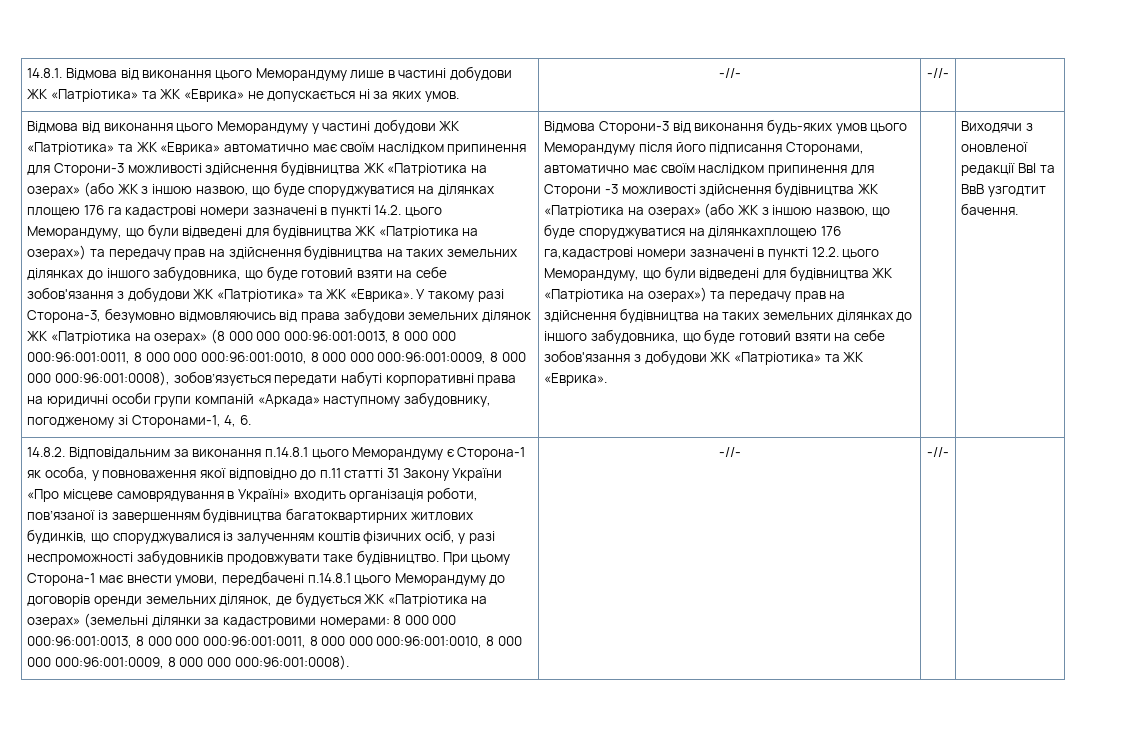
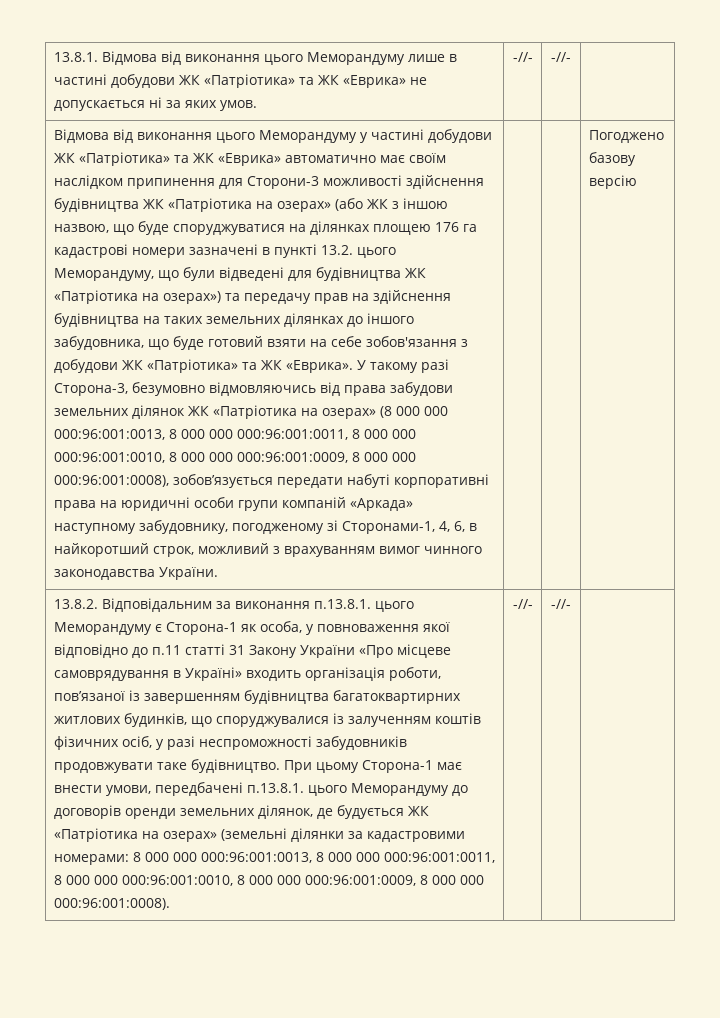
- 14.8.1. Відмова від виконання цього Меморандуму лише в частині добудови ЖК «Патріотика» та ЖК «Еврика» не допускається ні за яких умов. | -//- | -//- |
+ 13.8.1. Відмова від виконання цього Меморандуму лише в частині добудови ЖК «Патріотика» та ЖК «Еврика» не допускається ні за яких умов. | -//- | -//- |
- Відмова від виконання цього Меморандуму у частині добудови ЖК «Патріотика» та ЖК «Еврика» автоматично має своїм наслідком припинення для Сторони-3 можливості здійснення будівництва ЖК «Патріотика на озерах» (або ЖК з іншою назвою, що буде споруджуватися на ділянках площею 176 га кадастрові номери зазначені в пункті 14.2. цього Меморандуму, що були відведені для будівництва ЖК «Патріотика на озерах») та передачу прав на здійснення будівництва на таких земельних ділянках до іншого забудовника, що буде готовий взяти на себе зобов'язання з добудови ЖК «Патріотика» та ЖК «Еврика».
+ Відмова від виконання цього Меморандуму у частині добудови ЖК «Патріотика» та ЖК «Еврика» автоматично має своїм наслідком припинення для Сторони-3 можливості здійснення будівництва ЖК «Патріотика на озерах» (або ЖК з іншою назвою, що буде споруджуватися на ділянках площею 176 га кадастрові номери зазначені в пункті 13.2. цього Меморандуму, що були відведені для будівництва ЖК «Патріотика на озерах») та передачу прав на здійснення будівництва на таких земельних ділянках до іншого забудовника, що буде готовий взяти на себе зобов'язання з добудови ЖК «Патріотика» та ЖК «Еврика».
- У такому разі Сторона-3, безумовно відмовляючись від права забудови земельних ділянок ЖК «Патріотика на озерах» (8 000 000 000:96:001:0013, 8 000 000 000:96:001:0011, 8 000 000 000:96:001:0010, 8 000 000 000:96:001:0009, 8 000 000 000:96:001:0008), зобов’язується передати набуті корпоративні права на юридичні особи групи компаній «Аркада» наступному забудовнику, погодженому зі Сторонами-1, 4, 6. | Відмова Сторони-3 від виконання будь-яких умов цього Меморандуму після його підписання Сторонами, автоматично має своїм наслідком припинення для Сторони -3 можливості здійснення будівництва ЖК «Патріотика на озерах» (або ЖК з іншою назвою, що буде споруджуватися на ділянкахплощею 176 га,кадастрові номери зазначені в пункті 12.2. цього Меморандуму, що були відведені для будівництва ЖК «Патріотика на озерах») та передачу прав на здійснення будівництва на таких земельних ділянках до іншого забудовника, що буде готовий взяти на себе зобов'язання з добудови ЖК «Патріотика» та ЖК «Еврика». | | Виходячи з оновленої редакції ВвІ та ВвВ узгодтит бачення.
- 14.8.2. Відповідальним за виконання п.14.8.1 цього Меморандуму є Сторона-1 як особа, у повноваження якої відповідно до п.11 статті 31 Закону України «Про місцеве самоврядування в Україні» входить організація роботи, пов’язаної із завершенням будівництва багатоквартирних житлових будинків, що споруджувалися із залученням коштів фізичних осіб, у разі неспроможності забудовників продовжувати таке будівництво.
+ У такому разі Сторона-3, безумовно відмовляючись від права забудови земельних ділянок ЖК «Патріотика на озерах» (8 000 000 000:96:001:0013, 8 000 000 000:96:001:0011, 8 000 000 000:96:001:0010, 8 000 000 000:96:001:0009, 8 000 000 000:96:001:0008), зобов’язується передати набуті корпоративні права на юридичні особи групи компаній «Аркада» наступному забудовнику, погодженому зі Сторонами-1, 4, 6, в найкоротший строк, можливий з врахуванням вимог чинного законодавства України. | | | Погоджено базову версію
+ 13.8.2. Відповідальним за виконання п.13.8.1. цього Меморандуму є Сторона-1 як особа, у повноваження якої відповідно до п.11 статті 31 Закону України «Про місцеве самоврядування в Україні» входить організація роботи, пов’язаної із завершенням будівництва багатоквартирних житлових будинків, що споруджувалися із залученням коштів фізичних осіб, у разі неспроможності забудовників продовжувати таке будівництво.
- При цьому Сторона-1 має внести умови, передбачені п.14.8.1 цього Меморандуму до договорів оренди земельних ділянок, де будується ЖК «Патріотика на озерах» (земельні ділянки за кадастровими номерами: 8 000 000 000:96:001:0013, 8 000 000 000:96:001:0011, 8 000 000 000:96:001:0010, 8 000 000 000:96:001:0009, 8 000 000 000:96:001:0008).
+ При цьому Сторона-1 має внести умови, передбачені п.13.8.1. цього Меморандуму до договорів оренди земельних ділянок, де будується ЖК «Патріотика на озерах» (земельні ділянки за кадастровими номерами: 8 000 000 000:96:001:0013, 8 000 000 000:96:001:0011, 8 000 000 000:96:001:0010, 8 000 000 000:96:001:0009, 8 000 000 000:96:001:0008).

